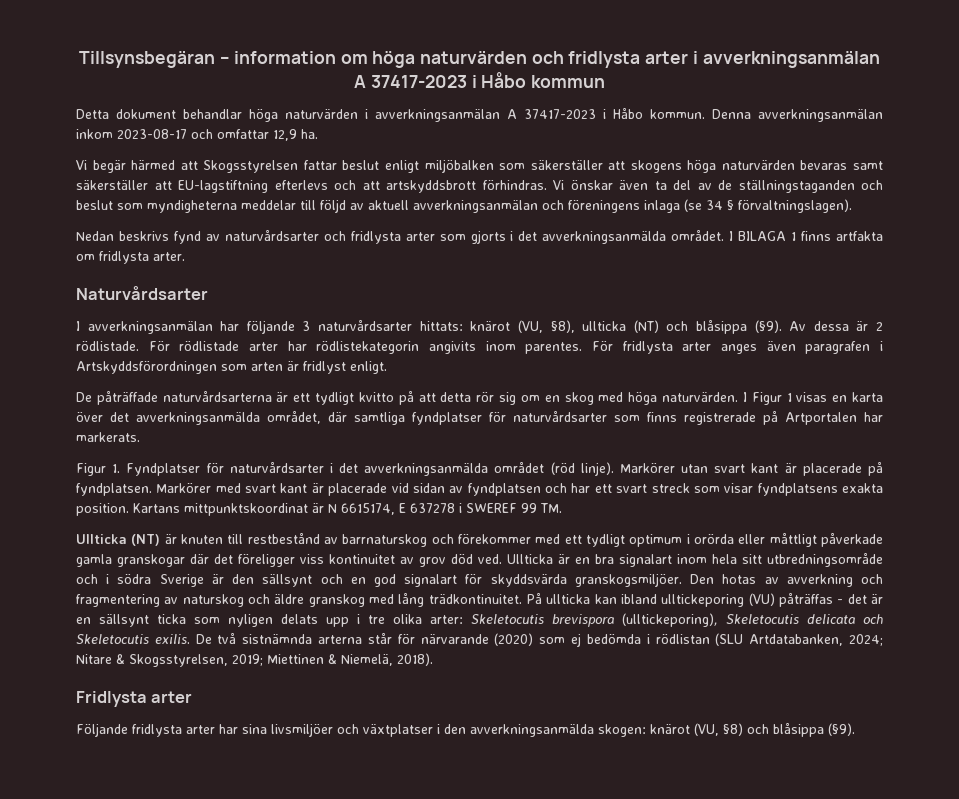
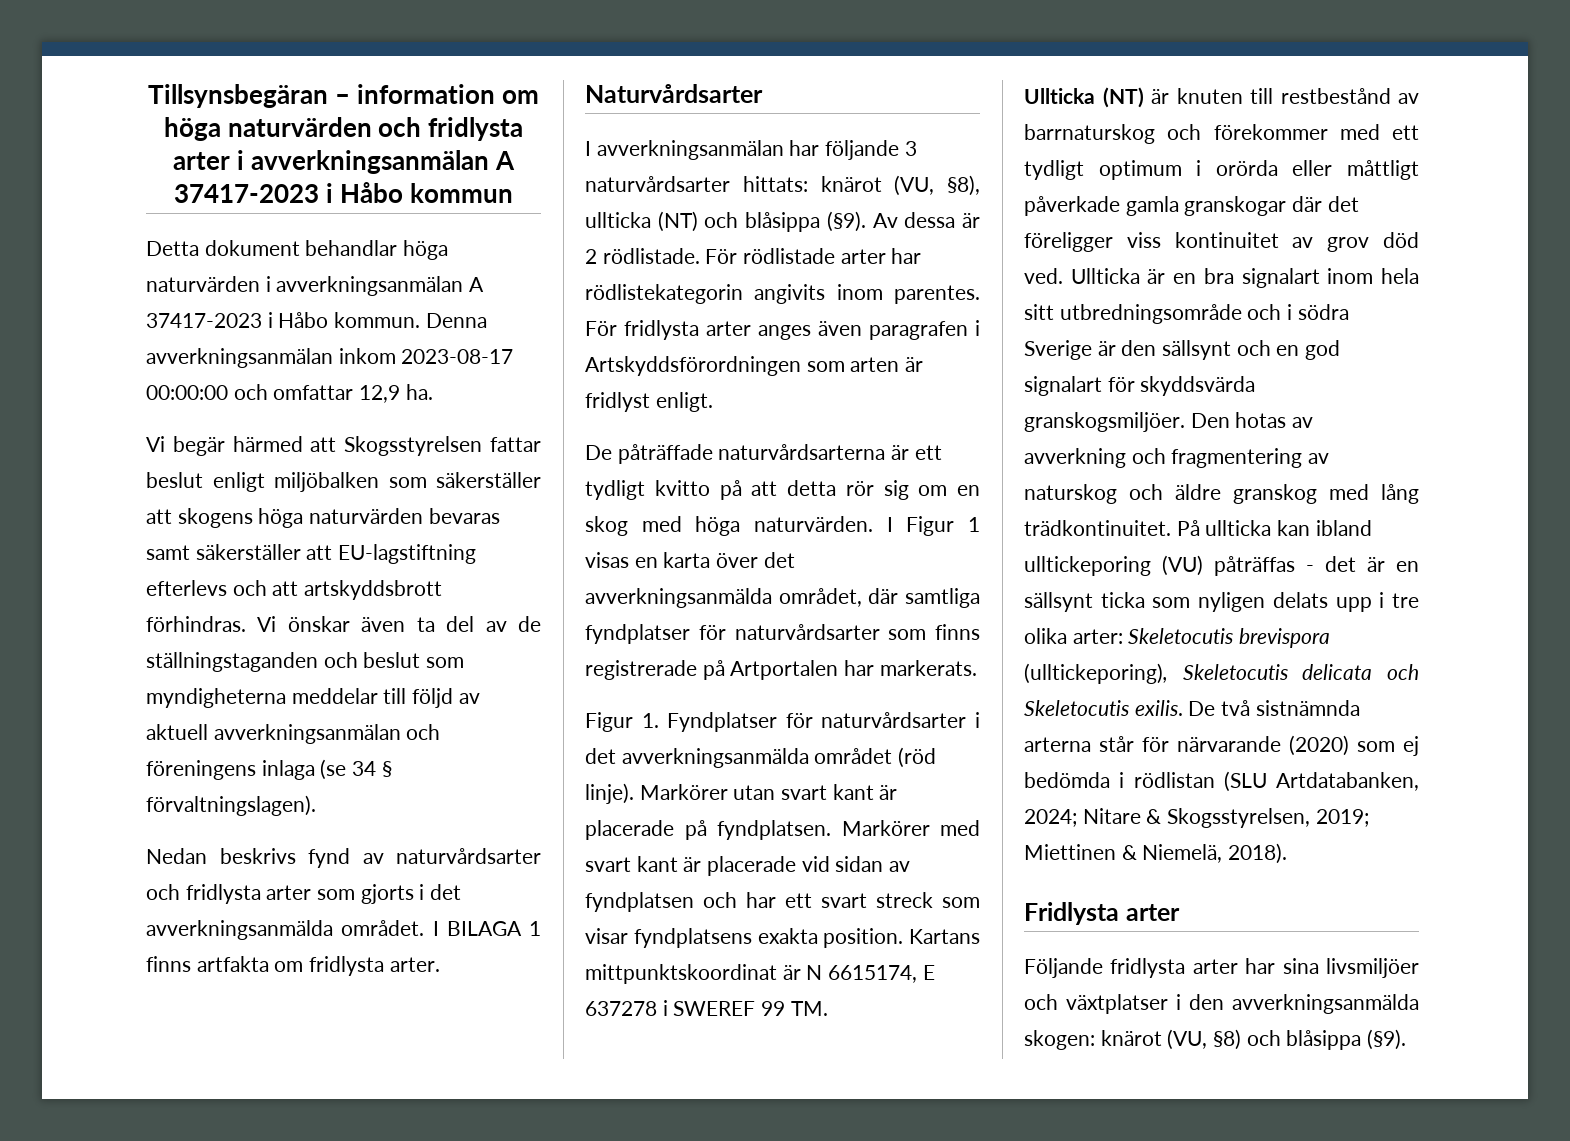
- Denna avverkningsanmälan inkom 2023-08-17 och omfattar 12,9 ha.
+ Denna avverkningsanmälan inkom 2023-08-17 00:00:00 och omfattar 12,9 ha.

